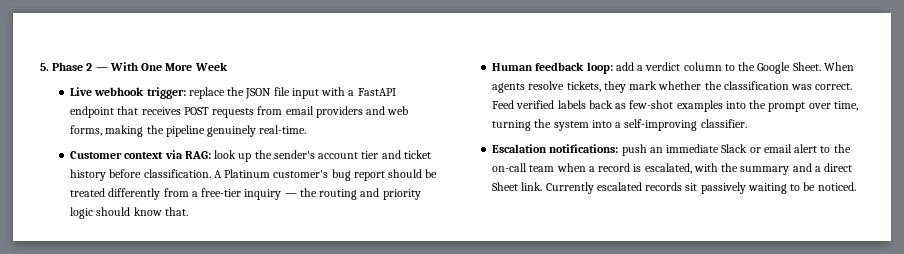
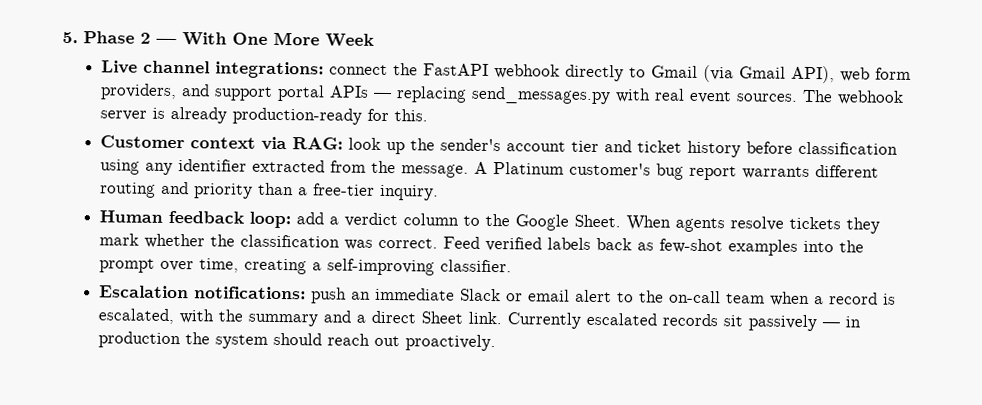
- Live webhook trigger: replace the JSON file input with a FastAPI endpoint that receives POST requests from email providers and web forms, making the pipeline genuinely real-time.
+ Live channel integrations: connect the FastAPI webhook directly to Gmail (via Gmail API), web form providers, and support portal APIs — replacing send_messages.py with real event sources. The webhook server is already production-ready for this.
- Customer context via RAG: look up the sender's account tier and ticket history before classification.
+ Customer context via RAG: look up the sender's account tier and ticket history before classification using any identifier extracted from the message.
- A Platinum customer's bug report should be treated differently from a free-tier inquiry — the routing and priority logic should know that.
+ A Platinum customer's bug report warrants different routing and priority than a free-tier inquiry.
- When agents resolve tickets, they mark whether the classification was correct.
+ When agents resolve tickets they mark whether the classification was correct.
- Feed verified labels back as few-shot examples into the prompt over time, turning the system into a self-improving classifier.
+ Feed verified labels back as few-shot examples into the prompt over time, creating a self-improving classifier.
- Currently escalated records sit passively waiting to be noticed.
+ Currently escalated records sit passively — in production the system should reach out proactively.

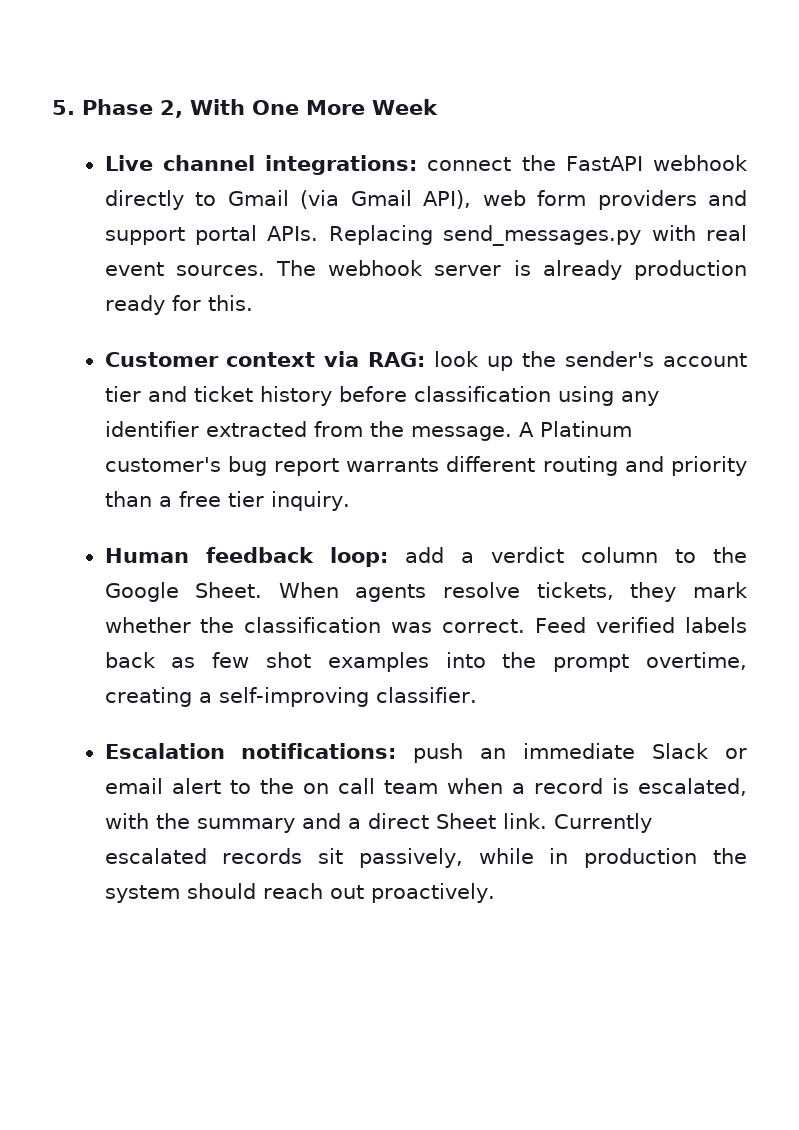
- 5. Phase 2 — With One More Week
+ 5. Phase 2, With One More Week
- Live channel integrations: connect the FastAPI webhook directly to Gmail (via Gmail API), web form providers, and support portal APIs — replacing send_messages.py with real event sources.
+ Live channel integrations: connect the FastAPI webhook directly to Gmail (via Gmail API), web form providers and support portal APIs. Replacing send_messages.py with real event sources.
- The webhook server is already production-ready for this.
+ The webhook server is already production ready for this.
- A Platinum customer's bug report warrants different routing and priority than a free-tier inquiry.
+ A Platinum customer's bug report warrants different routing and priority than a free tier inquiry.
- When agents resolve tickets they mark whether the classification was correct.
+ When agents resolve tickets, they mark whether the classification was correct.
- Feed verified labels back as few-shot examples into the prompt over time, creating a self-improving classifier.
+ Feed verified labels back as few shot examples into the prompt overtime, creating a self-improving classifier.
- Escalation notifications: push an immediate Slack or email alert to the on-call team when a record is escalated, with the summary and a direct Sheet link.
+ Escalation notifications: push an immediate Slack or email alert to the on call team when a record is escalated, with the summary and a direct Sheet link.
- Currently escalated records sit passively — in production the system should reach out proactively.
+ Currently escalated records sit passively, while in production the system should reach out proactively.

